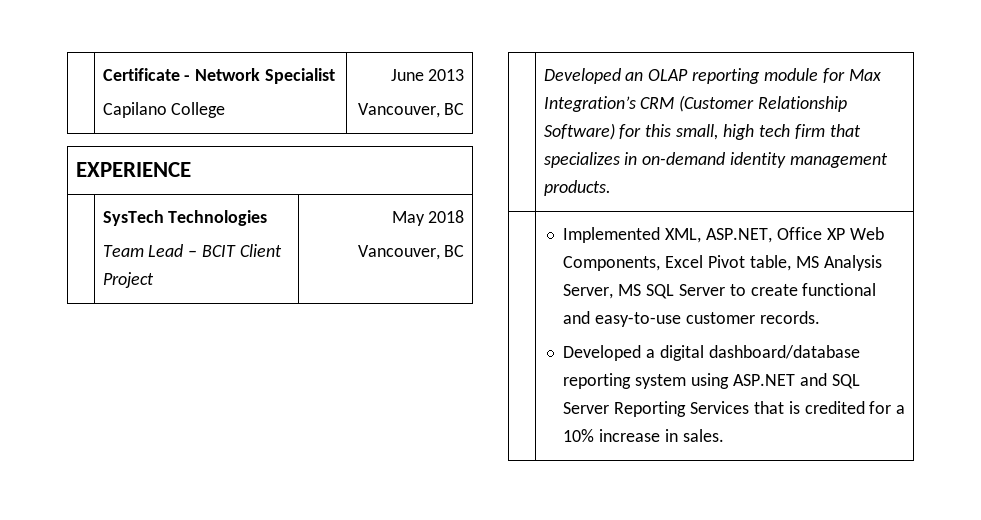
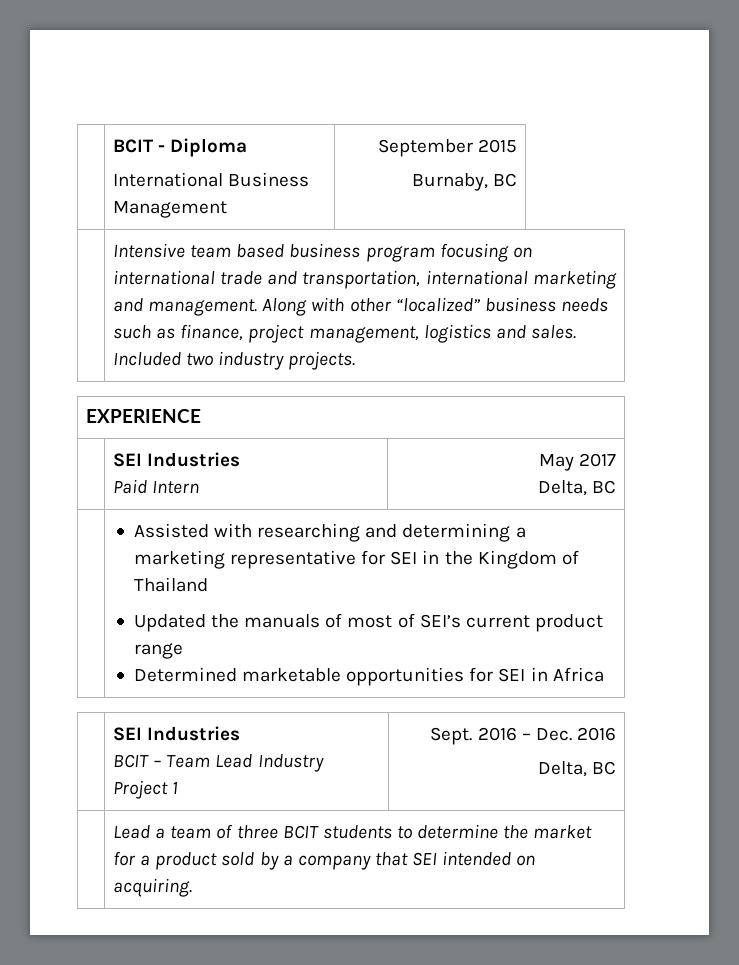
- | Certificate - Network Specialist
- Capilano College | June 2013
- Vancouver, BC
+ | BCIT - Diploma
+ International Business Management | September 2015
+ Burnaby, BC
+ | Intensive team based business program focusing on international trade and transportation, international marketing and management. Along with other “localized” business needs such as finance, project management, logistics and sales. Included two industry projects.
  EXPERIENCE
- | SysTech Technologies
- Team Lead – BCIT Client Project | May 2018
- Vancouver, BC
- | Developed an OLAP reporting module for Max Integration’s CRM (Customer Relationship Software) for this small, high tech firm that specializes in on-demand identity management products.
- | Implemented XML, ASP.NET, Office XP Web Components, Excel Pivot table, MS Analysis Server, MS SQL Server to create functional and easy-to-use customer records.
- Developed a digital dashboard/database reporting system using ASP.NET and SQL Server Reporting Services that is credited for a 10% increase in sales.
+ | SEI Industries
+ Paid Intern | May 2017
+ Delta, BC
+ | Assisted with researching and determining a marketing representative for SEI in the Kingdom of Thailand
+ Updated the manuals of most of SEI’s current product range
+ Determined marketable opportunities for SEI in Africa
+ | SEI Industries
+ BCIT – Team Lead Industry Project 1 | Sept. 2016 – Dec. 2016
+ Delta, BC
+ | Lead a team of three BCIT students to determine the market for a product sold by a company that SEI intended on acquiring.

